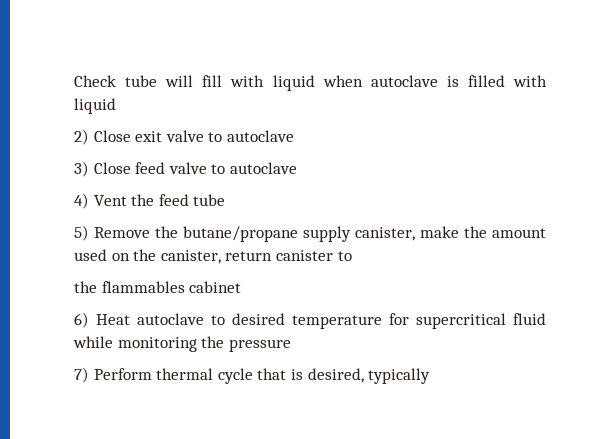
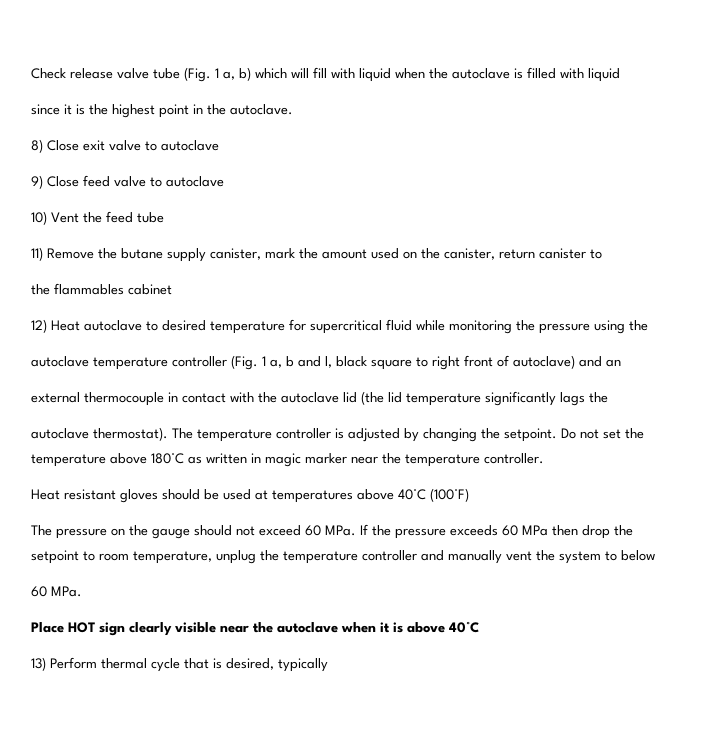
- Check tube will fill with liquid when autoclave is filled with liquid
+ Check release valve tube (Fig. 1 a, b) which will fill with liquid when the autoclave is filled with liquid
- 2) Close exit valve to autoclave
+ since it is the highest point in the autoclave.
+ 8) Close exit valve to autoclave
- 3) Close feed valve to autoclave
+ 9) Close feed valve to autoclave
- 4) Vent the feed tube
+ 10) Vent the feed tube
- 5) Remove the butane/propane supply canister, make the amount used on the canister, return canister to
+ 11) Remove the butane supply canister, mark the amount used on the canister, return canister to
- 6) Heat autoclave to desired temperature for supercritical fluid while monitoring the pressure
- 7) Perform thermal cycle that is desired, typically
+ 12) Heat autoclave to desired temperature for supercritical fluid while monitoring the pressure using the
+ autoclave temperature controller (Fig. 1 a, b and l, black square to right front of autoclave) and an
+ external thermocouple in contact with the autoclave lid (the lid temperature significantly lags the
+ autoclave thermostat). The temperature controller is adjusted by changing the setpoint. Do not set the
+ temperature above 180°C as written in magic marker near the temperature controller.
+ Heat resistant gloves should be used at temperatures above 40°C (100°F)
+ The pressure on the gauge should not exceed 60 MPa. If the pressure exceeds 60 MPa then drop the
+ setpoint to room temperature, unplug the temperature controller and manually vent the system to below
+ 60 MPa.
+ Place HOT sign clearly visible near the autoclave when it is above 40°C
+ 13) Perform thermal cycle that is desired, typically

